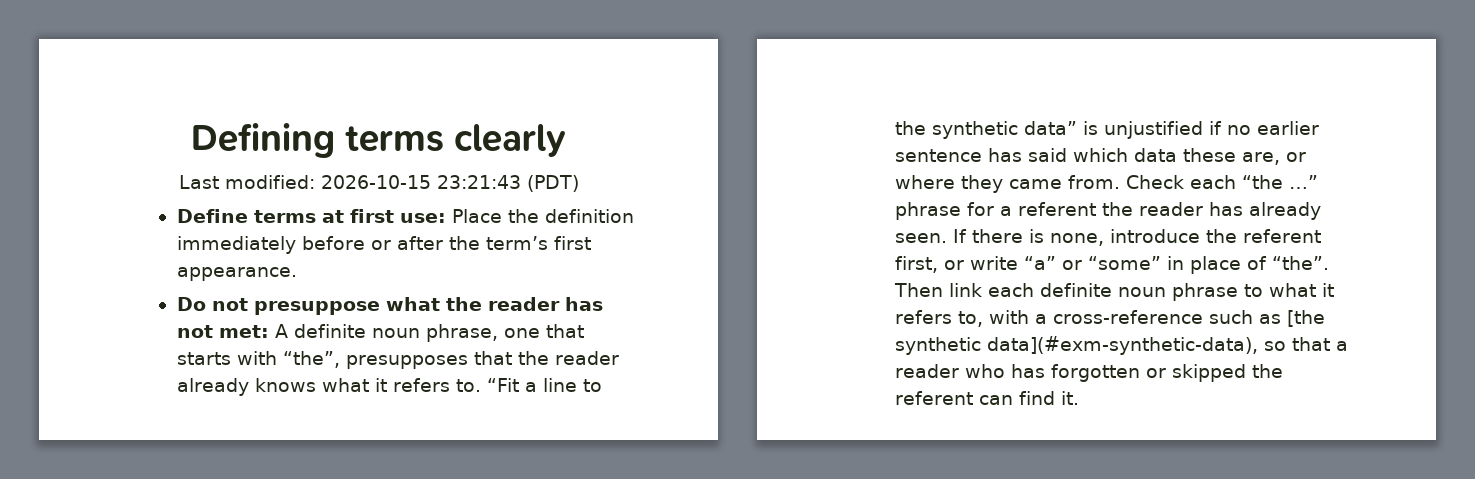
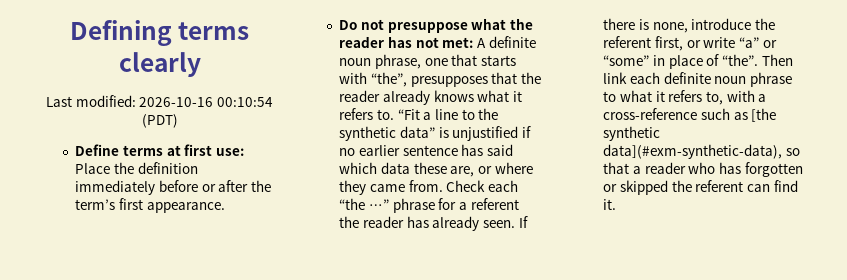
- Last modified: 2026-10-15 23:21:43 (PDT)
+ Last modified: 2026-10-16 00:10:54 (PDT)

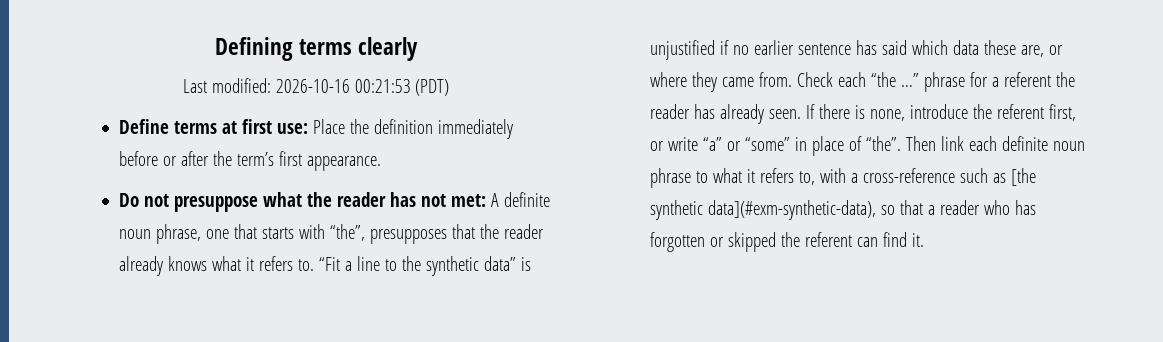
- Last modified: 2026-10-16 00:10:54 (PDT)
+ Last modified: 2026-10-16 00:21:53 (PDT)

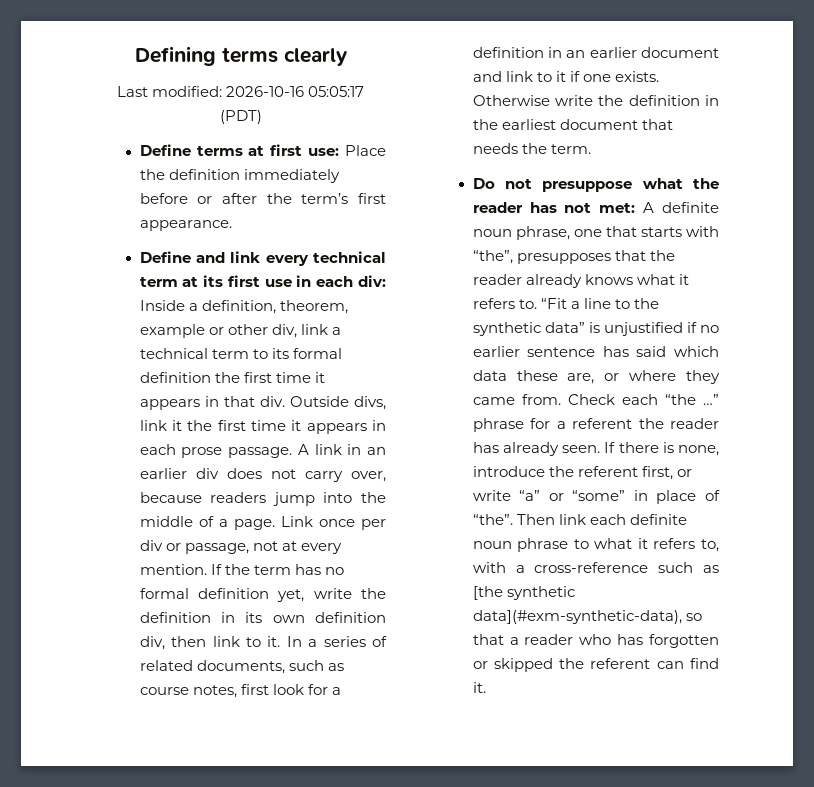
- Last modified: 2026-10-16 00:21:53 (PDT)
+ Last modified: 2026-10-16 05:05:17 (PDT)
+ Define and link every technical term at its first use in each div: Inside a definition, theorem, example or other div, link a technical term to its formal definition the first time it appears in that div. Outside divs, link it the first time it appears in each prose passage. A link in an earlier div does not carry over, because readers jump into the middle of a page. Link once per div or passage, not at every mention. If the term has no formal definition yet, write the definition in its own definition div, then link to it. In a series of related documents, such as course notes, first look for a definition in an earlier document and link to it if one exists. Otherwise write the definition in the earliest document that needs the term.

